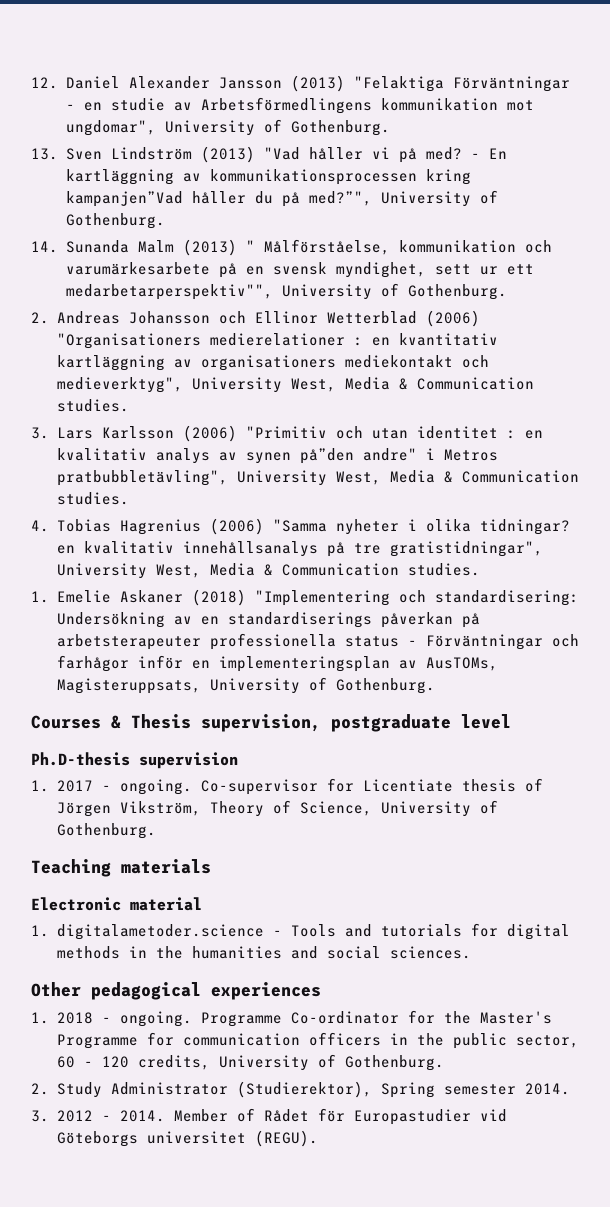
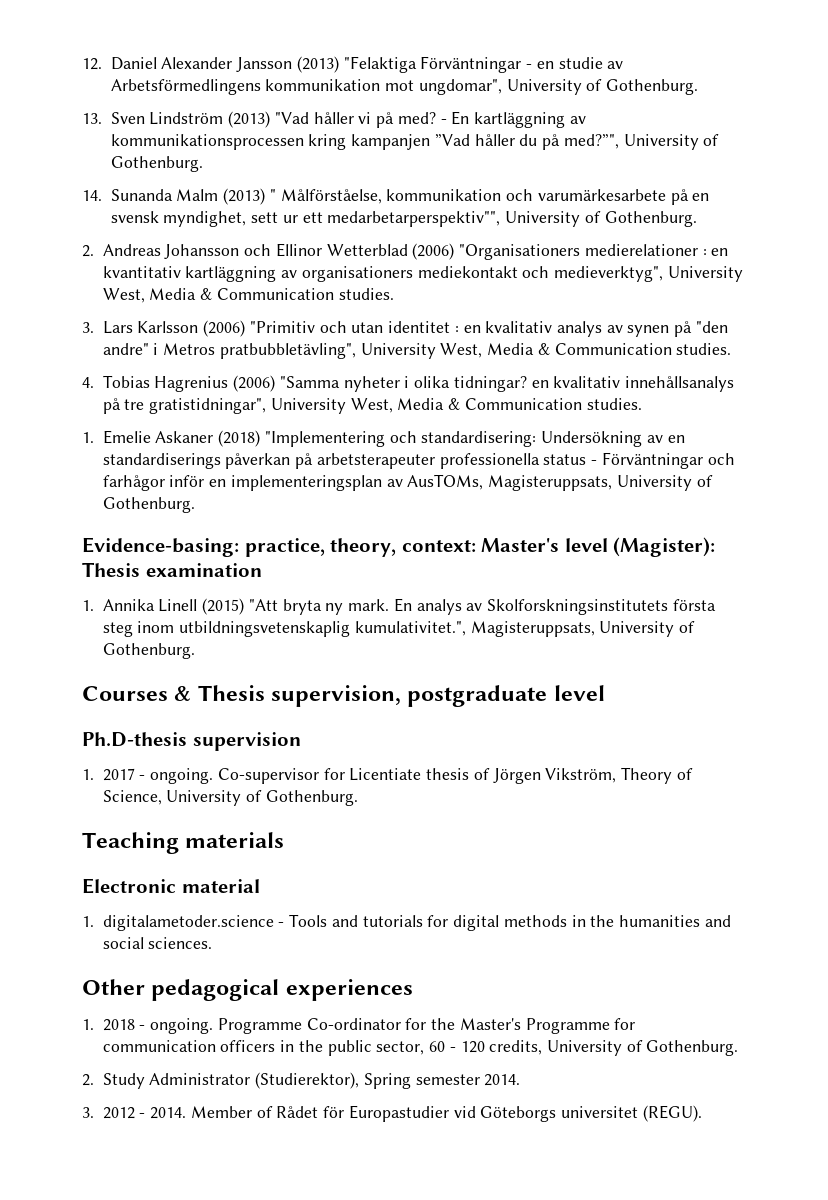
- - En kartläggning av kommunikationsprocessen kring kampanjen”Vad håller du på med?”", University of Gothenburg.
+ - En kartläggning av kommunikationsprocessen kring kampanjen ”Vad håller du på med?”", University of Gothenburg.
- 3. Lars Karlsson (2006) "Primitiv och utan identitet : en kvalitativ analys av synen på”den andre" i Metros pratbubbletävling", University West, Media & Communication studies.
+ 3. Lars Karlsson (2006) "Primitiv och utan identitet : en kvalitativ analys av synen på "den andre" i Metros pratbubbletävling", University West, Media & Communication studies.
+ Evidence-basing: practice, theory, context: Master's level (Magister): Thesis examination
+ 1. Annika Linell (2015) "Att bryta ny mark. En analys av Skolforskningsinstitutets första steg inom utbildningsvetenskaplig kumulativitet.", Magisteruppsats, University of Gothenburg.

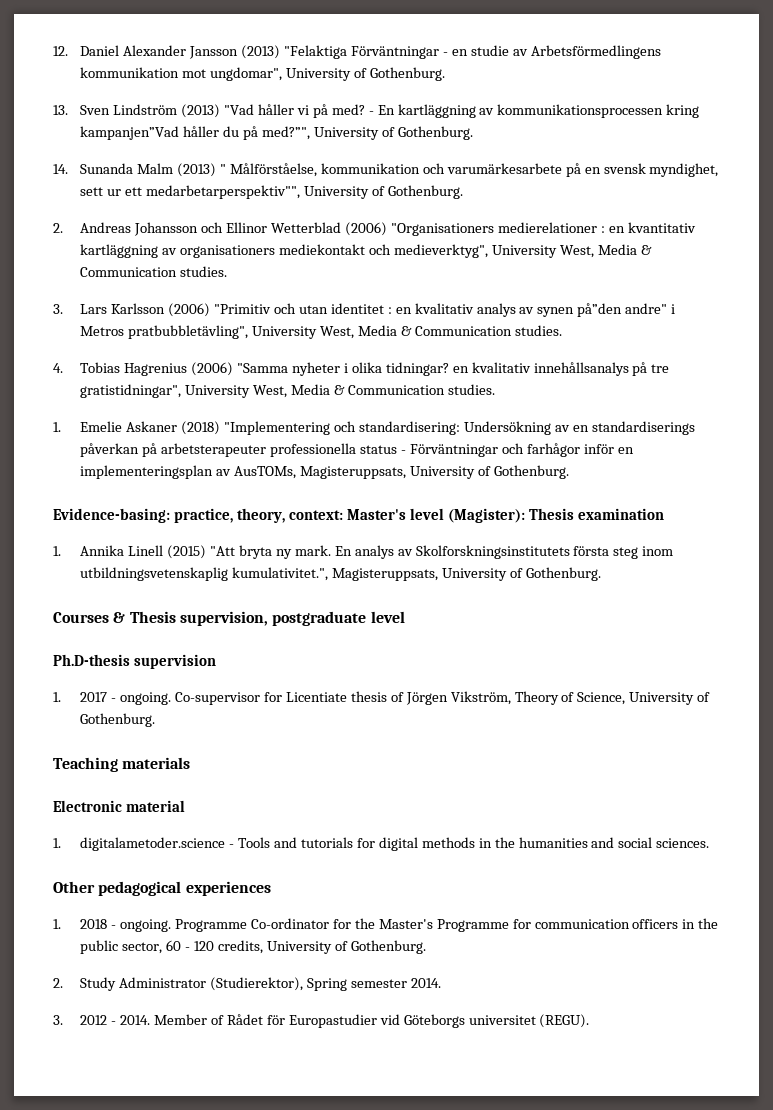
- - En kartläggning av kommunikationsprocessen kring kampanjen ”Vad håller du på med?”", University of Gothenburg.
+ - En kartläggning av kommunikationsprocessen kring kampanjen”Vad håller du på med?”", University of Gothenburg.
- 3. Lars Karlsson (2006) "Primitiv och utan identitet : en kvalitativ analys av synen på "den andre" i Metros pratbubbletävling", University West, Media & Communication studies.
+ 3. Lars Karlsson (2006) "Primitiv och utan identitet : en kvalitativ analys av synen på”den andre" i Metros pratbubbletävling", University West, Media & Communication studies.

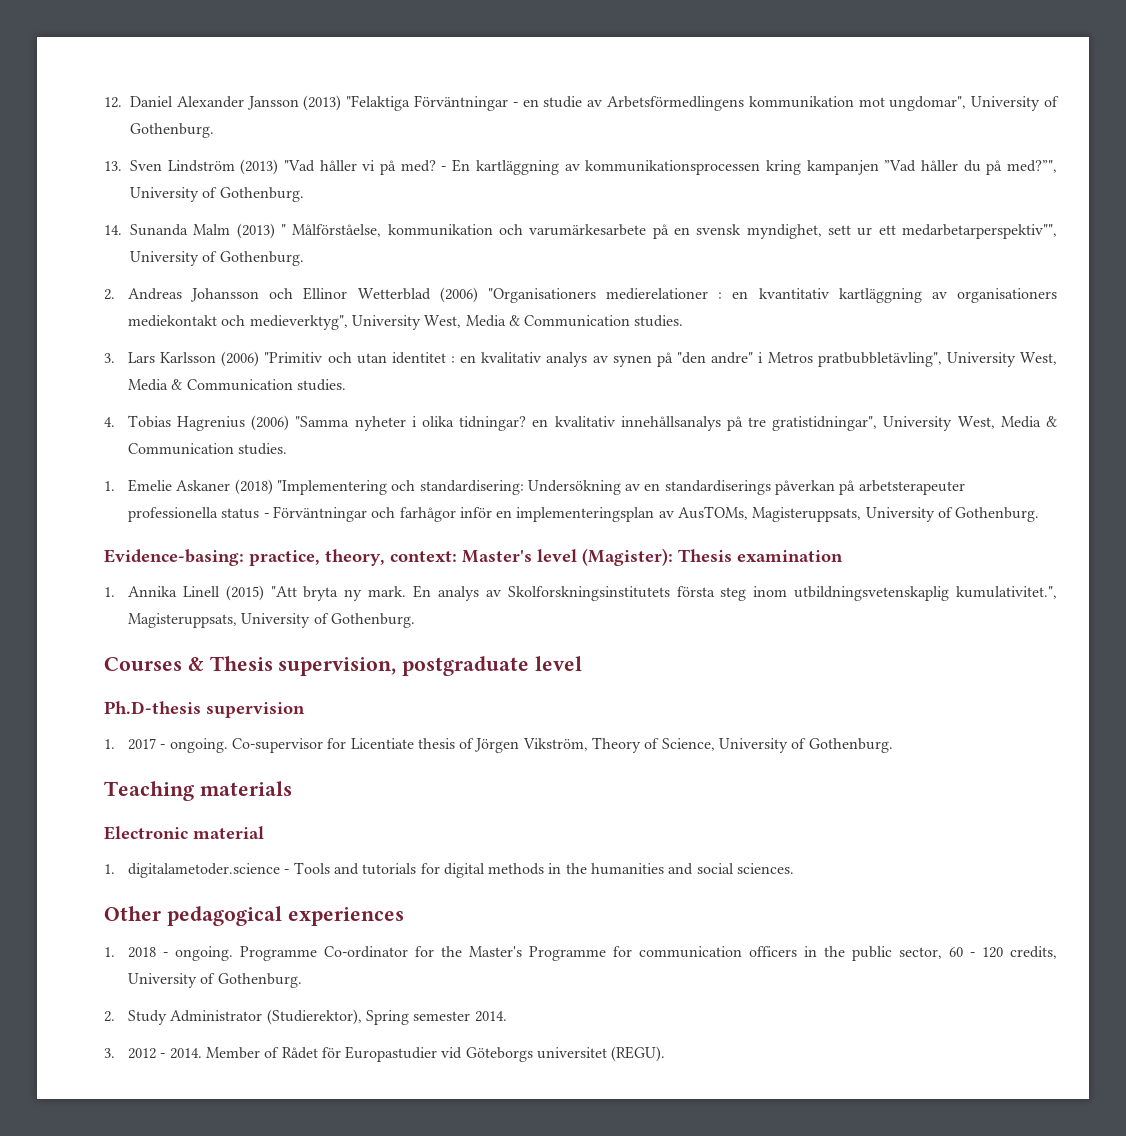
- - En kartläggning av kommunikationsprocessen kring kampanjen”Vad håller du på med?”", University of Gothenburg.
+ - En kartläggning av kommunikationsprocessen kring kampanjen ”Vad håller du på med?”", University of Gothenburg.
- 3. Lars Karlsson (2006) "Primitiv och utan identitet : en kvalitativ analys av synen på”den andre" i Metros pratbubbletävling", University West, Media & Communication studies.
+ 3. Lars Karlsson (2006) "Primitiv och utan identitet : en kvalitativ analys av synen på "den andre" i Metros pratbubbletävling", University West, Media & Communication studies.

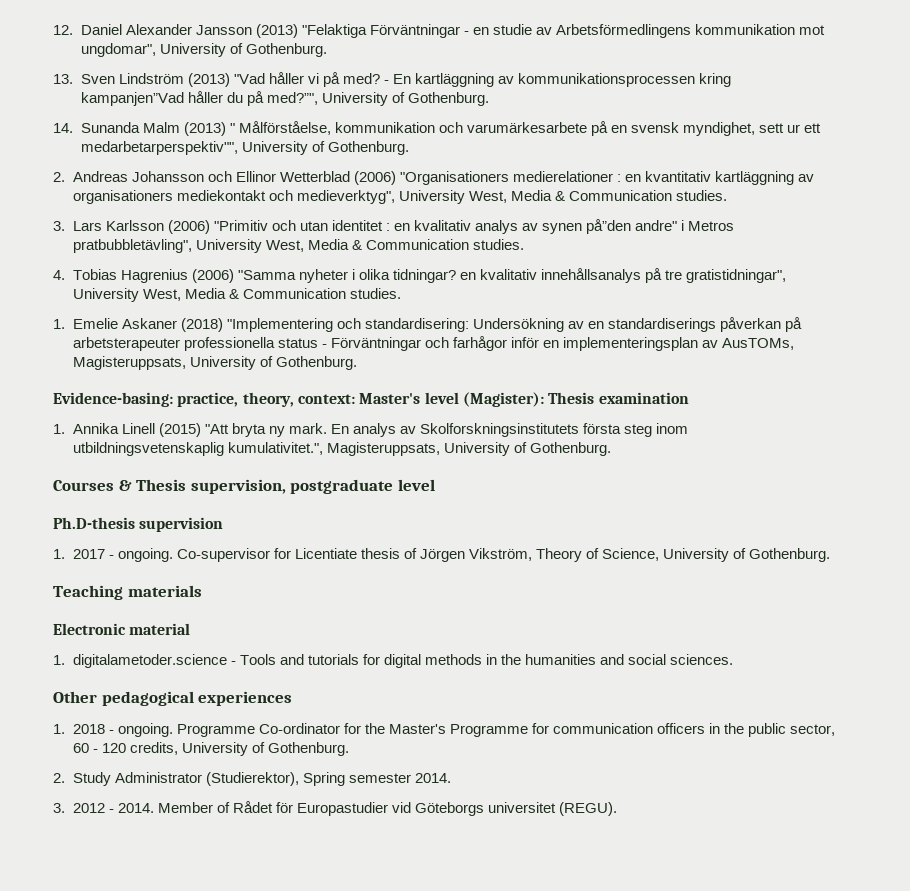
- - En kartläggning av kommunikationsprocessen kring kampanjen ”Vad håller du på med?”", University of Gothenburg.
+ - En kartläggning av kommunikationsprocessen kring kampanjen”Vad håller du på med?”", University of Gothenburg.
- 3. Lars Karlsson (2006) "Primitiv och utan identitet : en kvalitativ analys av synen på "den andre" i Metros pratbubbletävling", University West, Media & Communication studies.
+ 3. Lars Karlsson (2006) "Primitiv och utan identitet : en kvalitativ analys av synen på”den andre" i Metros pratbubbletävling", University West, Media & Communication studies.

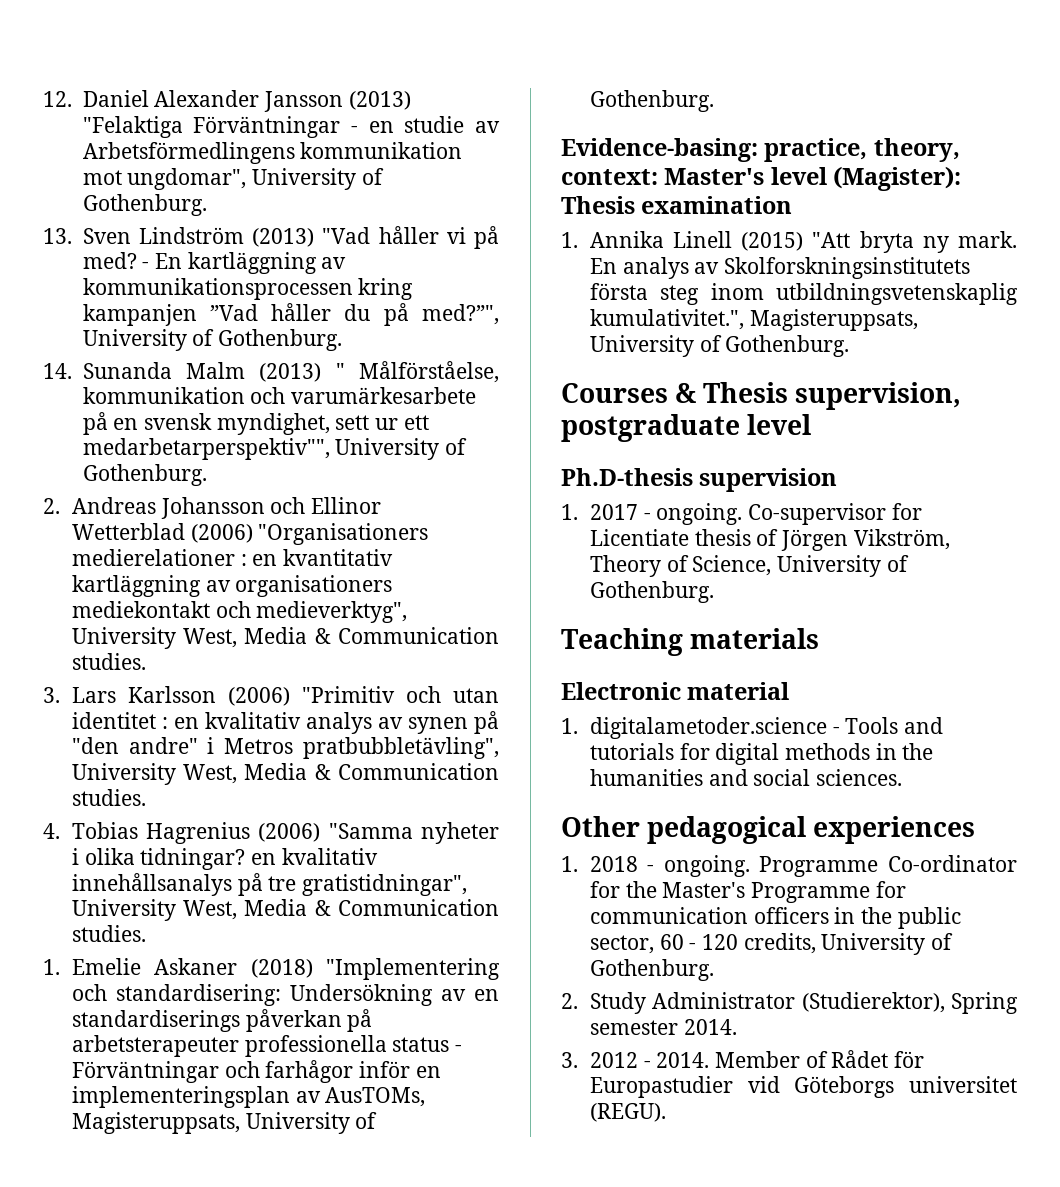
- - En kartläggning av kommunikationsprocessen kring kampanjen”Vad håller du på med?”", University of Gothenburg.
+ - En kartläggning av kommunikationsprocessen kring kampanjen ”Vad håller du på med?”", University of Gothenburg.
- 3. Lars Karlsson (2006) "Primitiv och utan identitet : en kvalitativ analys av synen på”den andre" i Metros pratbubbletävling", University West, Media & Communication studies.
+ 3. Lars Karlsson (2006) "Primitiv och utan identitet : en kvalitativ analys av synen på "den andre" i Metros pratbubbletävling", University West, Media & Communication studies.

